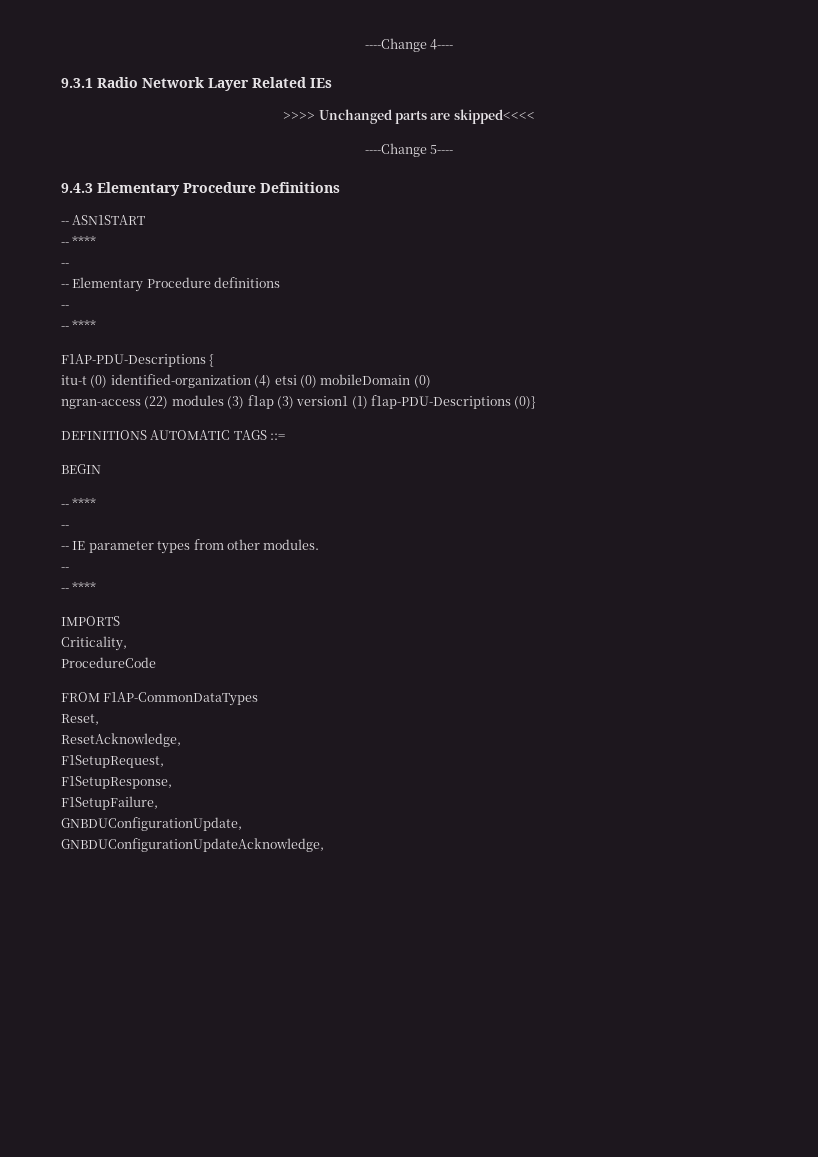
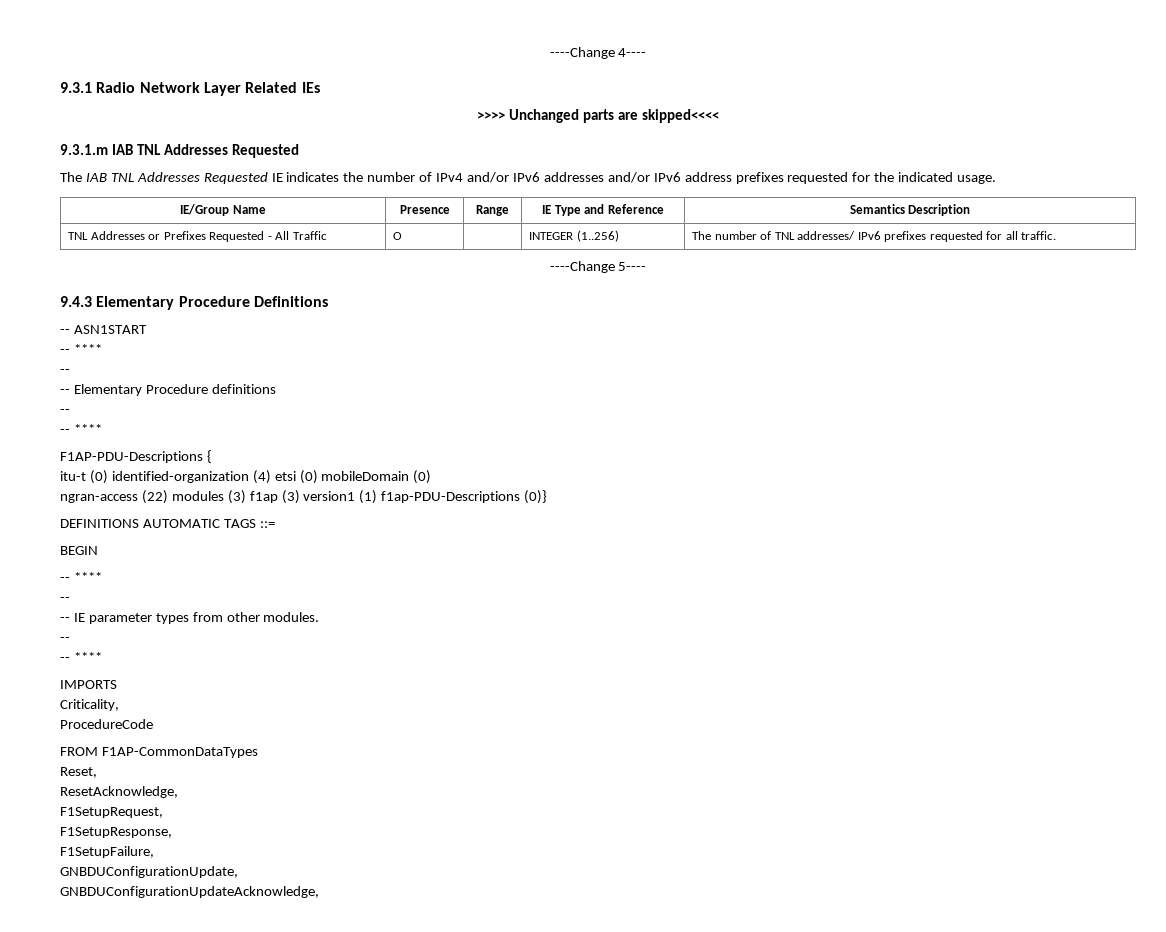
+ 9.3.1.m IAB TNL Addresses Requested
+ The IAB TNL Addresses Requested IE indicates the number of IPv4 and/or IPv6 addresses and/or IPv6 address prefixes requested for the indicated usage.
+ IE/Group Name | Presence | Range | IE Type and Reference | Semantics Description
+ TNL Addresses or Prefixes Requested - All Traffic | O | | INTEGER (1..256) | The number of TNL addresses/ IPv6 prefixes requested for all traffic.

